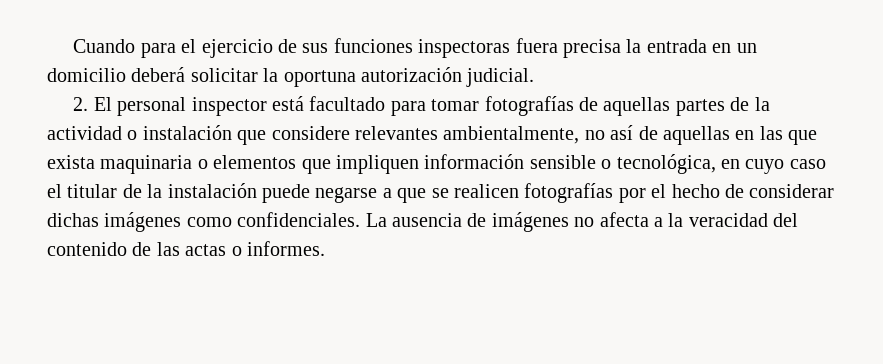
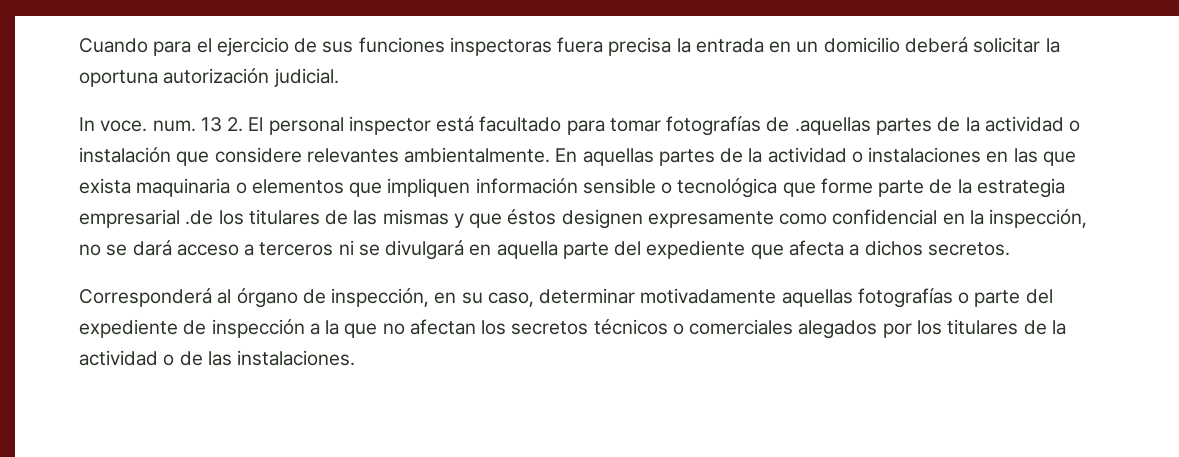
- 2. El personal inspector está facultado para tomar fotografías de aquellas partes de la actividad o instalación que considere relevantes ambientalmente, no así de aquellas en las que exista maquinaria o elementos que impliquen información sensible o tecnológica, en cuyo caso el titular de la instalación puede negarse a que se realicen fotografías por el hecho de considerar dichas imágenes como confidenciales. La ausencia de imágenes no afecta a la veracidad del contenido de las actas o informes.
+ In voce. num. 13 2. El personal inspector está facultado para tomar fotografías de .aquellas partes de la actividad o instalación que considere relevantes ambientalmente. En aquellas partes de la actividad o instalaciones en las que exista maquinaria o elementos que impliquen información sensible o tecnológica que forme parte de la estrategia empresarial .de los titulares de las mismas y que éstos designen expresamente como confidencial en la inspección, no se dará acceso a terceros ni se divulgará en aquella parte del expediente que afecta a dichos secretos.
+ Corresponderá al órgano de inspección, en su caso, determinar motivadamente aquellas fotografías o parte del expediente de inspección a la que no afectan los secretos técnicos o comerciales alegados por los titulares de la actividad o de las instalaciones.

